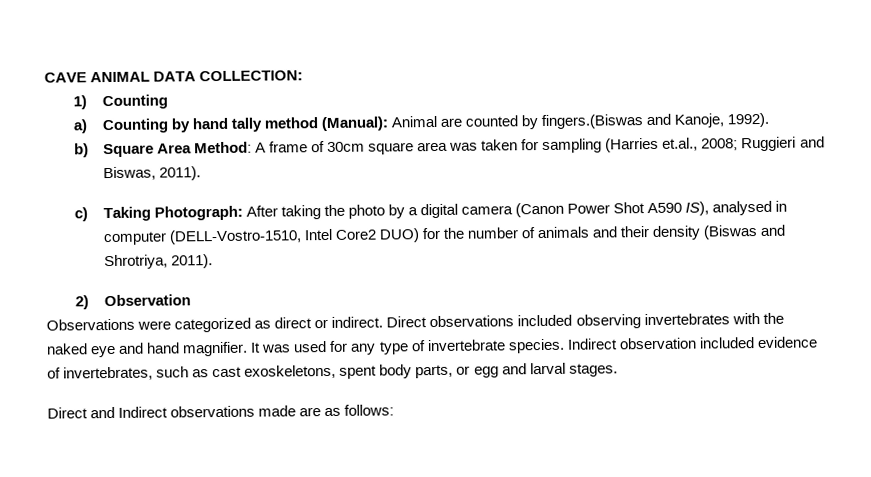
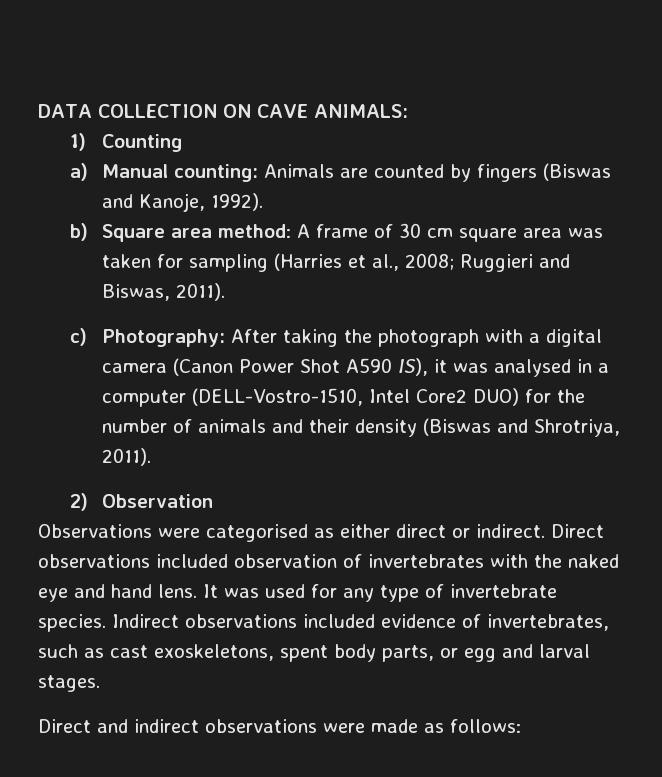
- CAVE ANIMAL DATA COLLECTION:
+ DATA COLLECTION ON CAVE ANIMALS:
  1) Counting
- a) Counting by hand tally method (Manual): Animal are counted by fingers.(Biswas and Kanoje, 1992).
+ a) Manual counting: Animals are counted by fingers (Biswas and Kanoje, 1992).
- b) Square Area Method: A frame of 30cm square area was taken for sampling (Harries et.al., 2008; Ruggieri and Biswas, 2011).
+ b) Square area method: A frame of 30 cm square area was taken for sampling (Harries et al., 2008; Ruggieri and Biswas, 2011).
- c) Taking Photograph: After taking the photo by a digital camera (Canon Power Shot A590 IS), analysed in computer (DELL-Vostro-1510, Intel Core2 DUO) for the number of animals and their density (Biswas and Shrotriya, 2011).
+ c) Photography: After taking the photograph with a digital camera (Canon Power Shot A590 IS), it was analysed in a computer (DELL-Vostro-1510, Intel Core2 DUO) for the number of animals and their density (Biswas and Shrotriya, 2011).
- Observations were categorized as direct or indirect.
+ Observations were categorised as either direct or indirect.
- Direct observations included observing invertebrates with the naked eye and hand magnifier.
+ Direct observations included observation of invertebrates with the naked eye and hand lens.
- Indirect observation included evidence of invertebrates, such as cast exoskeletons, spent body parts, or egg and larval stages.
+ Indirect observations included evidence of invertebrates, such as cast exoskeletons, spent body parts, or egg and larval stages.
- Direct and Indirect observations made are as follows:
+ Direct and indirect observations were made as follows:

